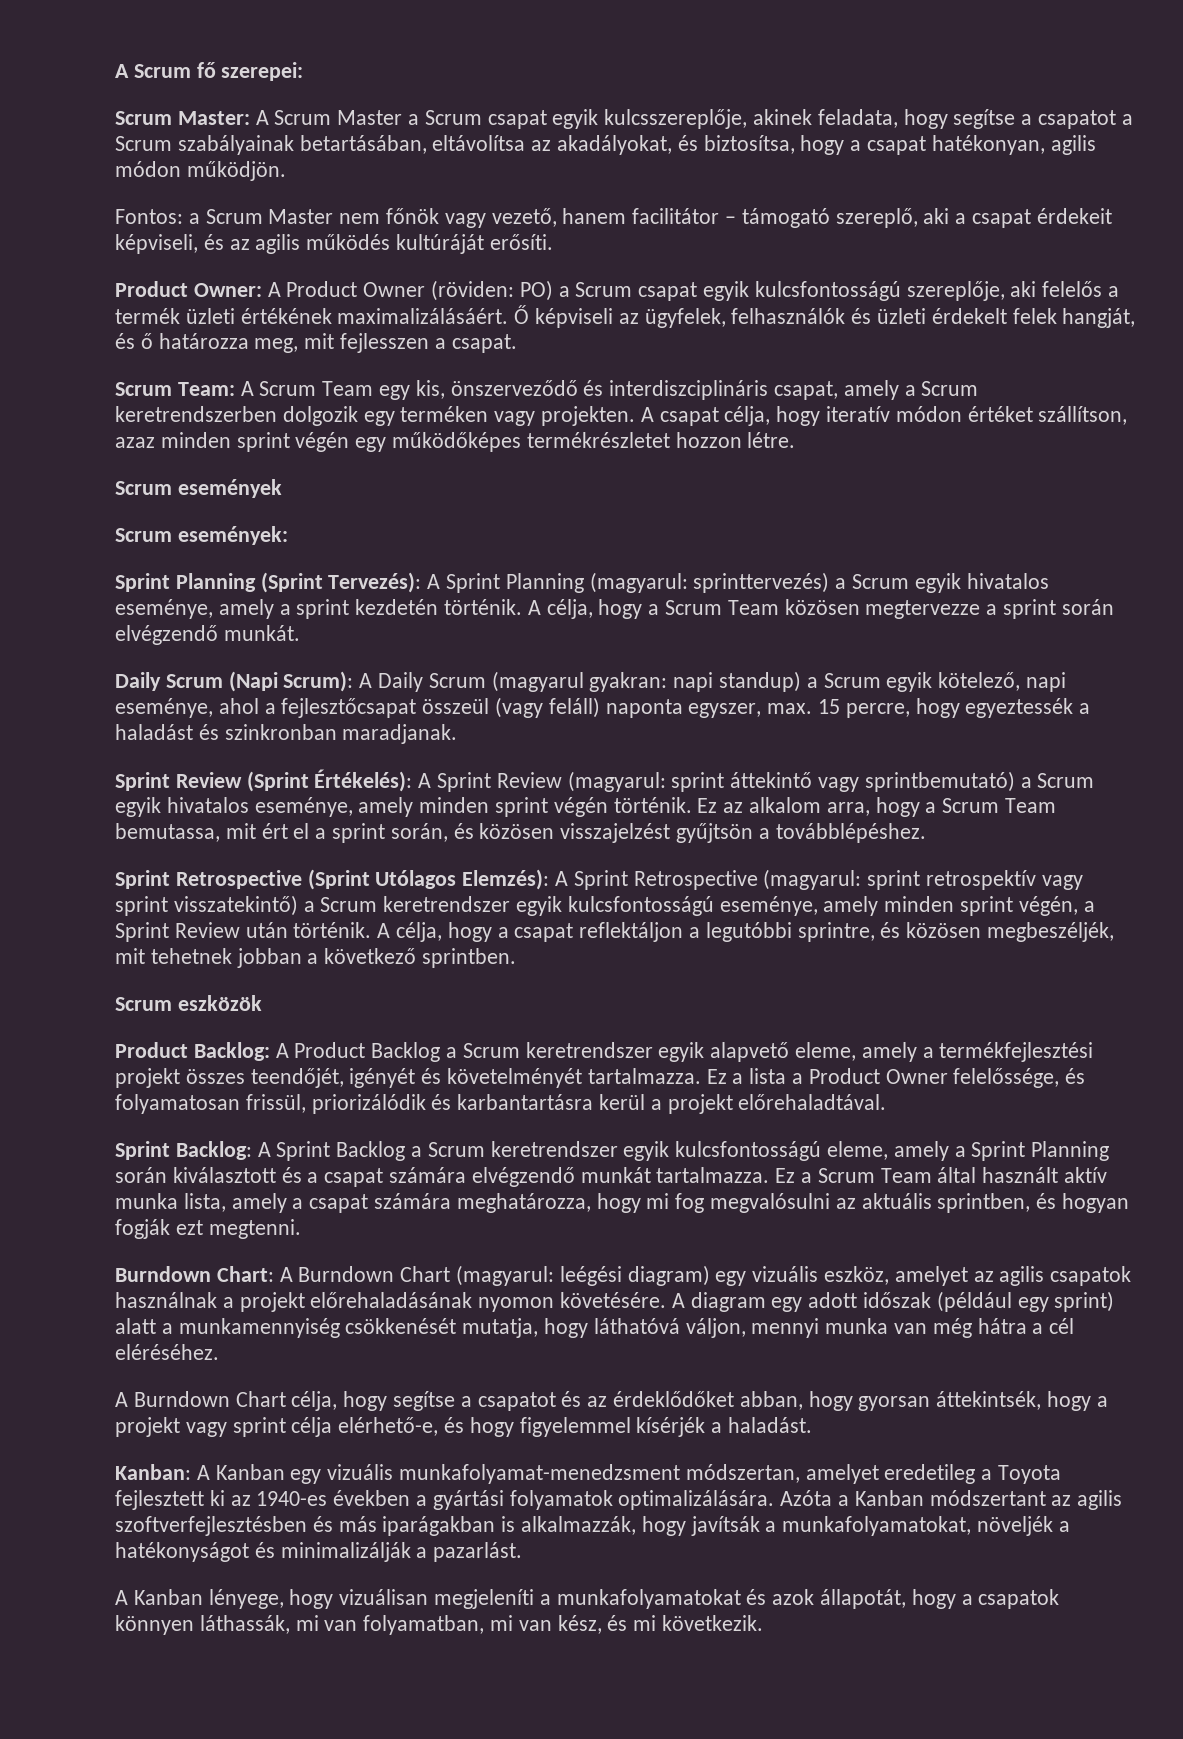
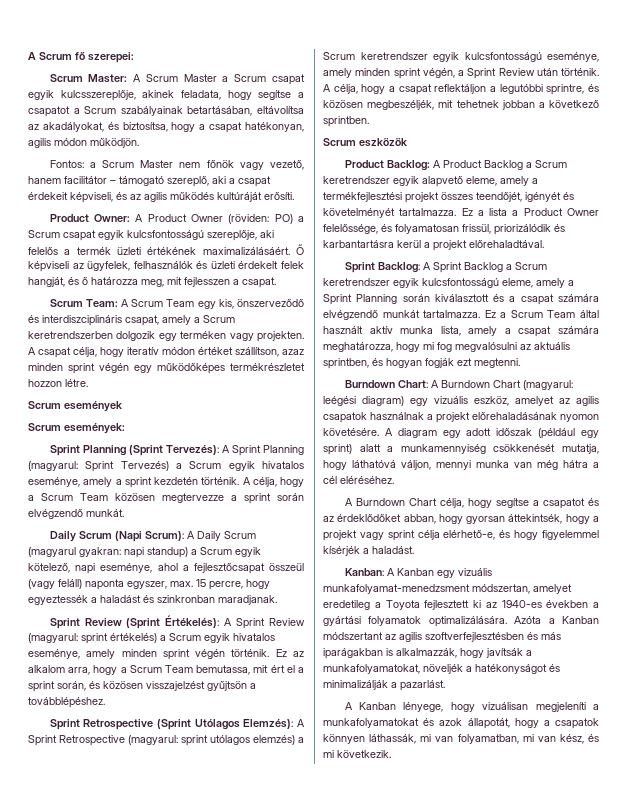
- Sprint Planning (Sprint Tervezés): A Sprint Planning (magyarul: sprinttervezés) a Scrum egyik hivatalos eseménye, amely a sprint kezdetén történik.
+ Sprint Planning (Sprint Tervezés): A Sprint Planning (magyarul: Sprint Tervezés) a Scrum egyik hivatalos eseménye, amely a sprint kezdetén történik.
- Sprint Review (Sprint Értékelés): A Sprint Review (magyarul: sprint áttekintő vagy sprintbemutató) a Scrum egyik hivatalos eseménye, amely minden sprint végén történik.
+ Sprint Review (Sprint Értékelés): A Sprint Review (magyarul: sprint értékelés) a Scrum egyik hivatalos eseménye, amely minden sprint végén történik.
- Sprint Retrospective (Sprint Utólagos Elemzés): A Sprint Retrospective (magyarul: sprint retrospektív vagy sprint visszatekintő) a Scrum keretrendszer egyik kulcsfontosságú eseménye, amely minden sprint végén, a Sprint Review után történik.
+ Sprint Retrospective (Sprint Utólagos Elemzés): A Sprint Retrospective (magyarul: sprint utólagos elemzés) a Scrum keretrendszer egyik kulcsfontosságú eseménye, amely minden sprint végén, a Sprint Review után történik.

